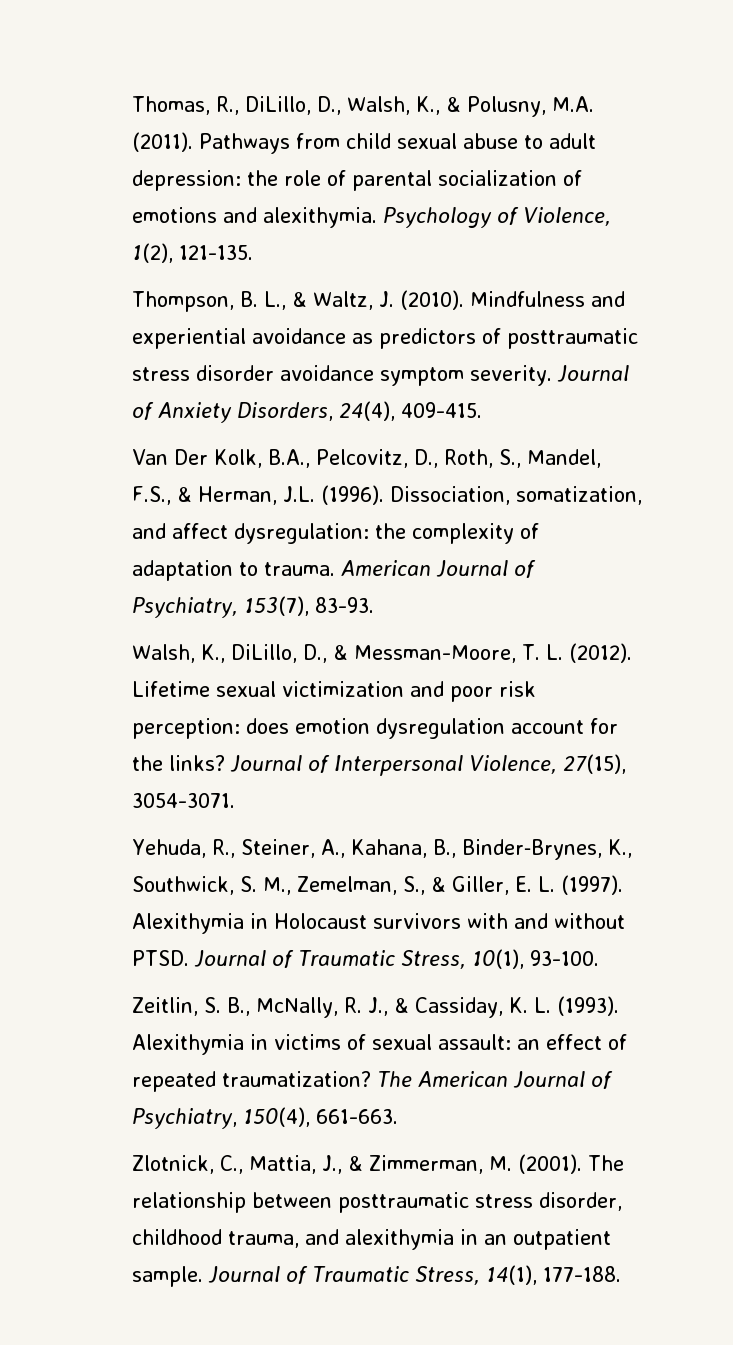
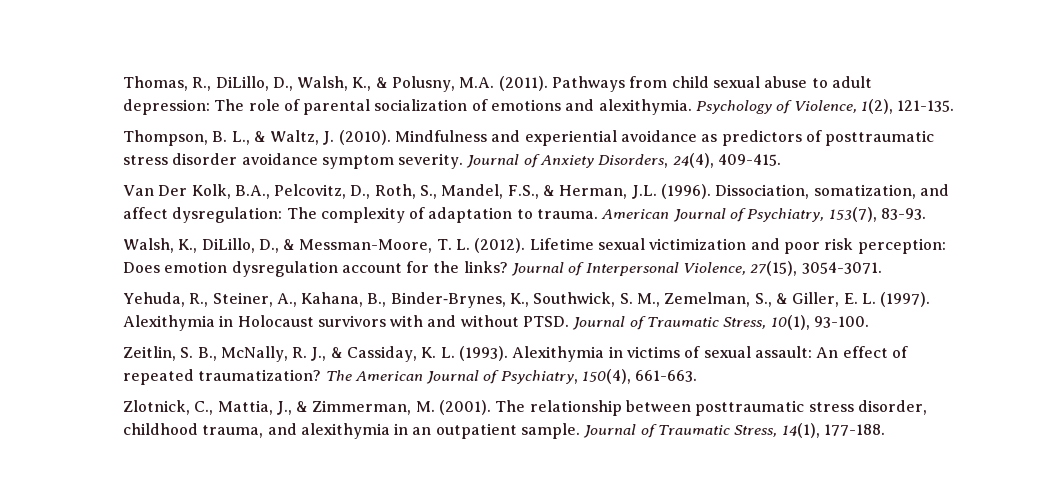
- Pathways from child sexual abuse to adult depression: the role of parental socialization of emotions and alexithymia.
+ Pathways from child sexual abuse to adult depression: The role of parental socialization of emotions and alexithymia.
- Dissociation, somatization, and affect dysregulation: the complexity of adaptation to trauma.
+ Dissociation, somatization, and affect dysregulation: The complexity of adaptation to trauma.
- Lifetime sexual victimization and poor risk perception: does emotion dysregulation account for the links?
+ Lifetime sexual victimization and poor risk perception: Does emotion dysregulation account for the links?
- Alexithymia in victims of sexual assault: an effect of repeated traumatization?
+ Alexithymia in victims of sexual assault: An effect of repeated traumatization?

